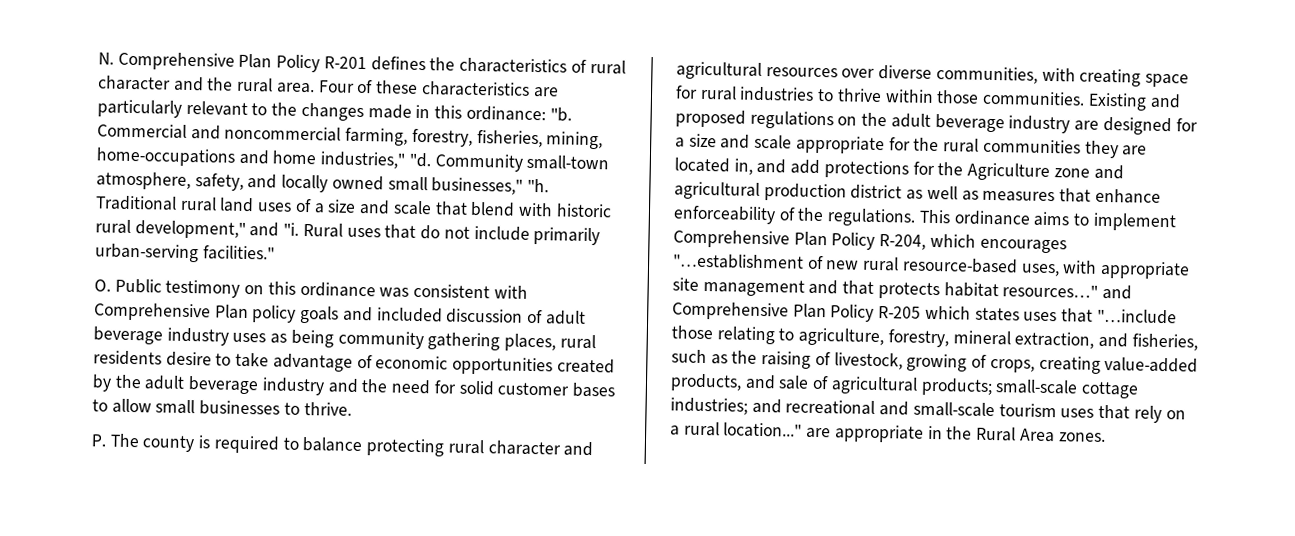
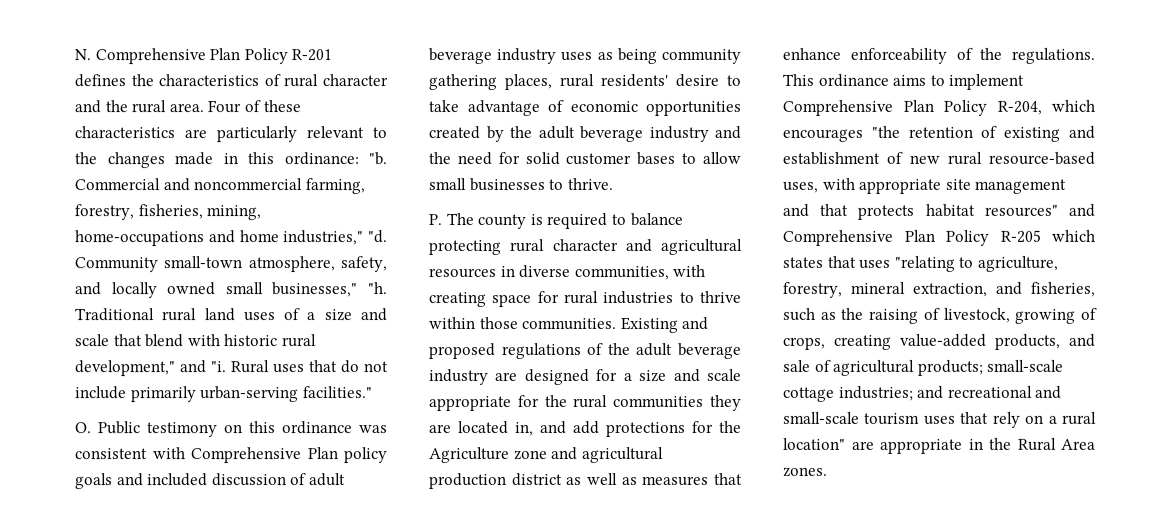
- O. Public testimony on this ordinance was consistent with Comprehensive Plan policy goals and included discussion of adult beverage industry uses as being community gathering places, rural residents desire to take advantage of economic opportunities created by the adult beverage industry and the need for solid customer bases to allow small businesses to thrive.
+ O. Public testimony on this ordinance was consistent with Comprehensive Plan policy goals and included discussion of adult beverage industry uses as being community gathering places, rural residents' desire to take advantage of economic opportunities created by the adult beverage industry and the need for solid customer bases to allow small businesses to thrive.
- P. The county is required to balance protecting rural character and agricultural resources over diverse communities, with creating space for rural industries to thrive within those communities.
+ P. The county is required to balance protecting rural character and agricultural resources in diverse communities, with creating space for rural industries to thrive within those communities.
- Existing and proposed regulations on the adult beverage industry are designed for a size and scale appropriate for the rural communities they are located in, and add protections for the Agriculture zone and agricultural production district as well as measures that enhance enforceability of the regulations.
+ Existing and proposed regulations of the adult beverage industry are designed for a size and scale appropriate for the rural communities they are located in, and add protections for the Agriculture zone and agricultural production district as well as measures that enhance enforceability of the regulations.
- This ordinance aims to implement Comprehensive Plan Policy R-204, which encourages "…establishment of new rural resource-based uses, with appropriate site management and that protects habitat resources…" and Comprehensive Plan Policy R-205 which states uses that "…include those relating to agriculture, forestry, mineral extraction, and fisheries, such as the raising of livestock, growing of crops, creating value-added products, and sale of agricultural products;
+ This ordinance aims to implement Comprehensive Plan Policy R-204, which encourages "the retention of existing and establishment of new rural resource-based uses, with appropriate site management and that protects habitat resources" and Comprehensive Plan Policy R-205 which states that uses "relating to agriculture, forestry, mineral extraction, and fisheries, such as the raising of livestock, growing of crops, creating value-added products, and sale of agricultural products;
- and recreational and small-scale tourism uses that rely on a rural location..." are appropriate in the Rural Area zones.
+ and recreational and small-scale tourism uses that rely on a rural location" are appropriate in the Rural Area zones.

